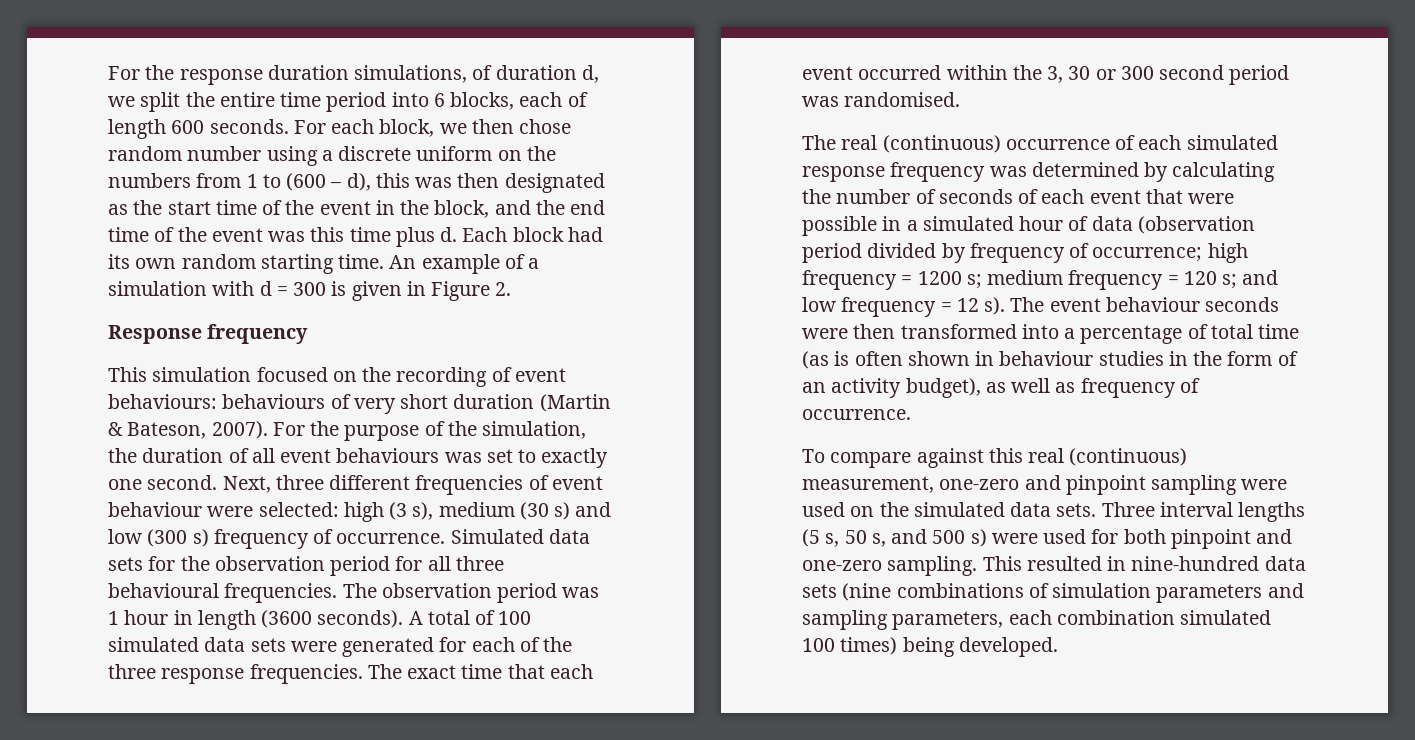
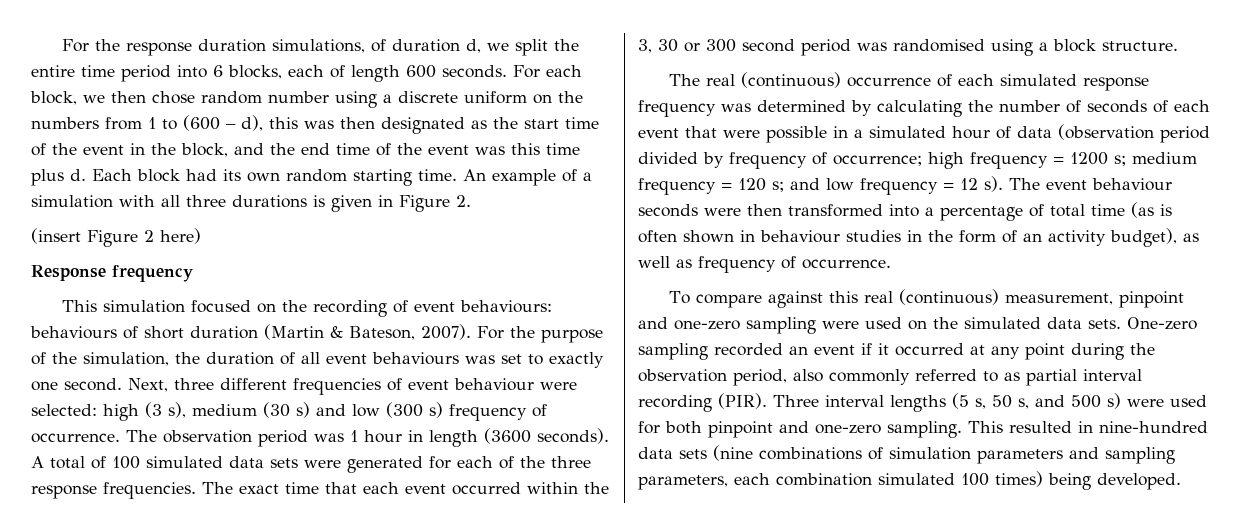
- An example of a simulation with d = 300 is given in Figure 2.
+ An example of a simulation with all three durations is given in Figure 2.
+ (insert Figure 2 here)
- This simulation focused on the recording of event behaviours: behaviours of very short duration (Martin & Bateson, 2007).
+ This simulation focused on the recording of event behaviours: behaviours of short duration (Martin & Bateson, 2007).
- Simulated data sets for the observation period for all three behavioural frequencies.
- The exact time that each event occurred within the 3, 30 or 300 second period was randomised.
+ The exact time that each event occurred within the 3, 30 or 300 second period was randomised using a block structure.
- To compare against this real (continuous) measurement, one-zero and pinpoint sampling were used on the simulated data sets.
+ To compare against this real (continuous) measurement, pinpoint and one-zero sampling were used on the simulated data sets.
+ One-zero sampling recorded an event if it occurred at any point during the observation period, also commonly referred to as partial interval recording (PIR).

